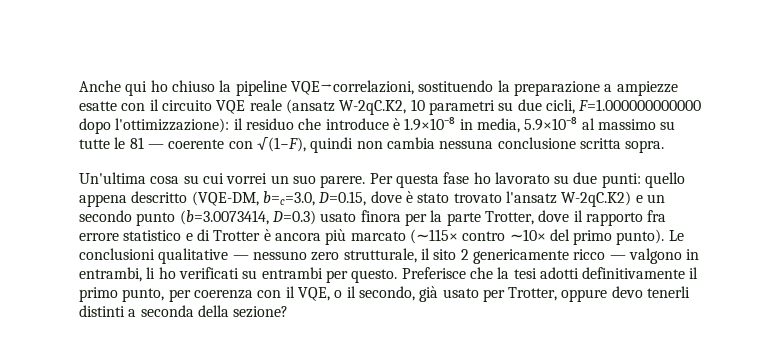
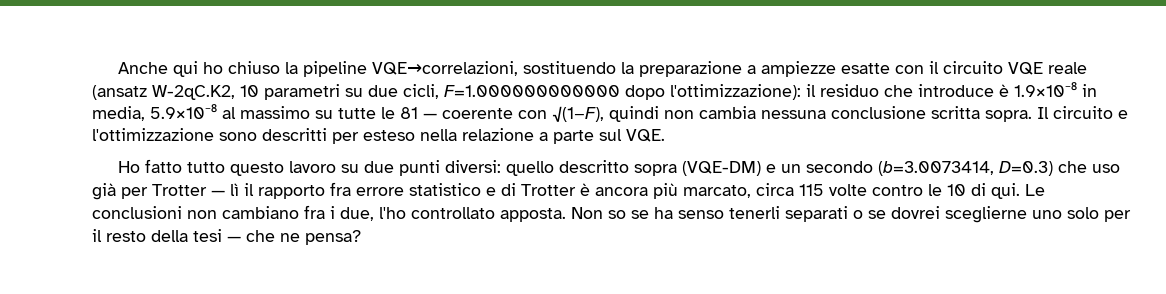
- il residuo che introduce è 1.9×10⁻⁸ in media, 5.9×10⁻⁸ al massimo su tutte le 81 — coerente con √(1−F), quindi non cambia nessuna conclusione scritta sopra.
- Un'ultima cosa su cui vorrei un suo parere. Per questa fase ho lavorato su due punti: quello appena descritto (VQE-DM, b=c=3.0, D=0.15, dove è stato trovato l'ansatz W-2qC.K2) e un secondo punto (b=3.0073414, D=0.3) usato finora per la parte Trotter, dove il rapporto fra errore statistico e di Trotter è ancora più marcato (∼115× contro ∼10× del primo punto). Le conclusioni qualitative — nessuno zero strutturale, il sito 2 genericamente ricco — valgono in entrambi, li ho verificati su entrambi per questo. Preferisce che la tesi adotti definitivamente il primo punto, per coerenza con il VQE, o il secondo, già usato per Trotter, oppure devo tenerli distinti a seconda della sezione?
+ il residuo che introduce è 1.9×10⁻⁸ in media, 5.9×10⁻⁸ al massimo su tutte le 81 — coerente con √(1−F), quindi non cambia nessuna conclusione scritta sopra. Il circuito e l'ottimizzazione sono descritti per esteso nella relazione a parte sul VQE.
+ Ho fatto tutto questo lavoro su due punti diversi: quello descritto sopra (VQE-DM) e un secondo (b=3.0073414, D=0.3) che uso già per Trotter — lì il rapporto fra errore statistico e di Trotter è ancora più marcato, circa 115 volte contro le 10 di qui. Le conclusioni non cambiano fra i due, l'ho controllato apposta. Non so se ha senso tenerli separati o se dovrei sceglierne uno solo per il resto della tesi — che ne pensa?

